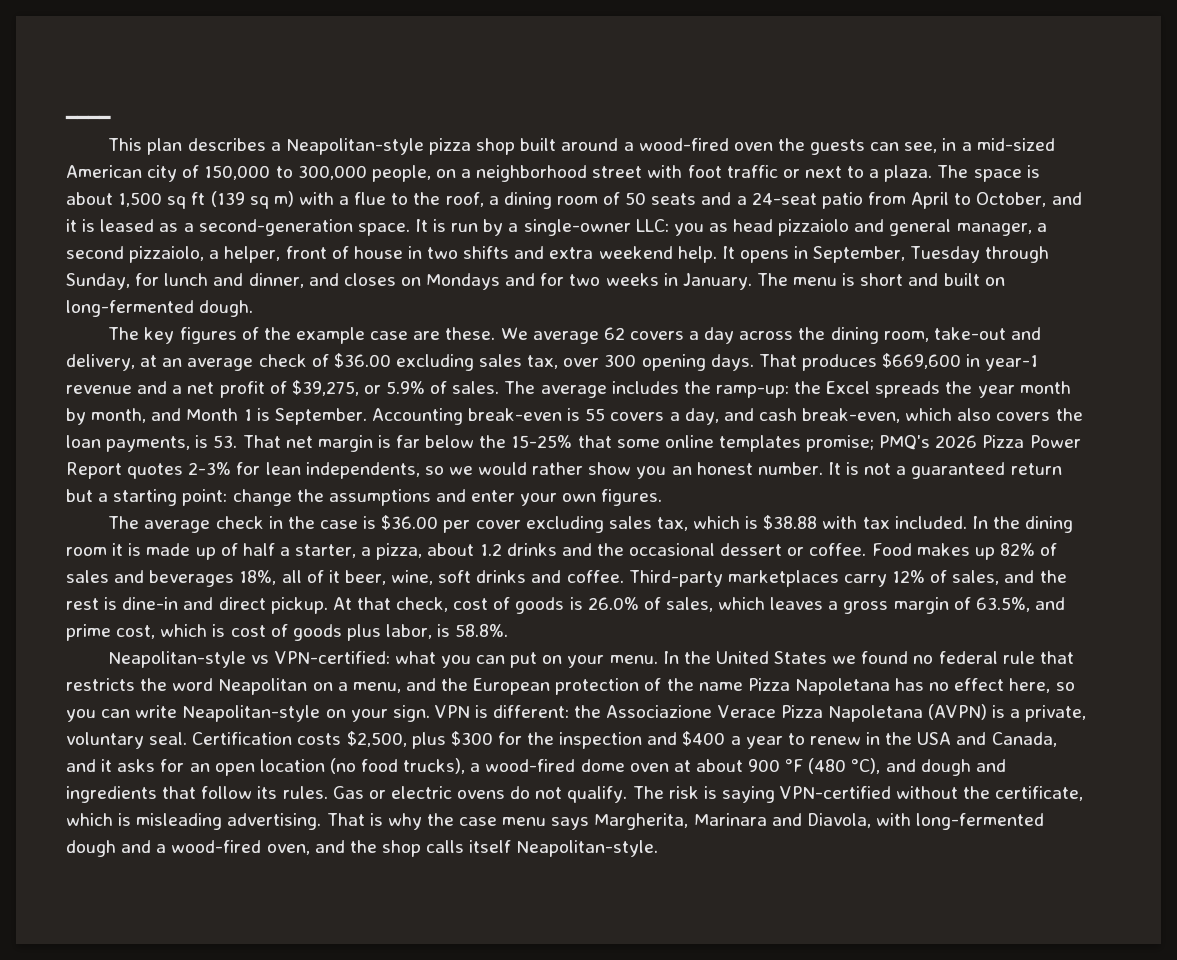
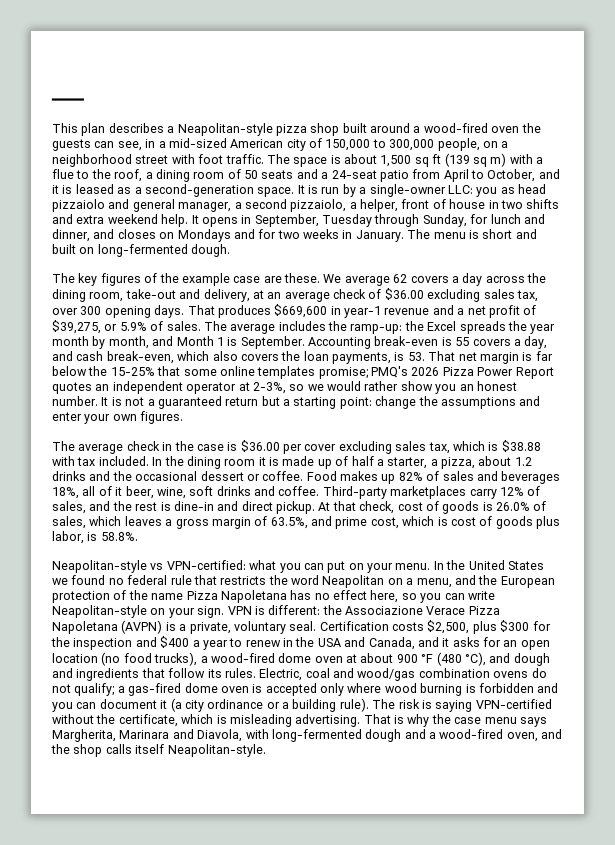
- This plan describes a Neapolitan-style pizza shop built around a wood-fired oven the guests can see, in a mid-sized American city of 150,000 to 300,000 people, on a neighborhood street with foot traffic or next to a plaza.
+ This plan describes a Neapolitan-style pizza shop built around a wood-fired oven the guests can see, in a mid-sized American city of 150,000 to 300,000 people, on a neighborhood street with foot traffic.
- Accounting break-even is 55 covers a day, and cash break-even, which also covers the loan payments, is 53. That net margin is far below the 15-25% that some online templates promise; PMQ's 2026 Pizza Power Report quotes 2-3% for lean independents, so we would rather show you an honest number.
+ Accounting break-even is 55 covers a day, and cash break-even, which also covers the loan payments, is 53. That net margin is far below the 15-25% that some online templates promise; PMQ's 2026 Pizza Power Report quotes an independent operator at 2-3%, so we would rather show you an honest number.
- Gas or electric ovens do not qualify.
+ Electric, coal and wood/gas combination ovens do not qualify; a gas-fired dome oven is accepted only where wood burning is forbidden and you can document it (a city ordinance or a building rule).

